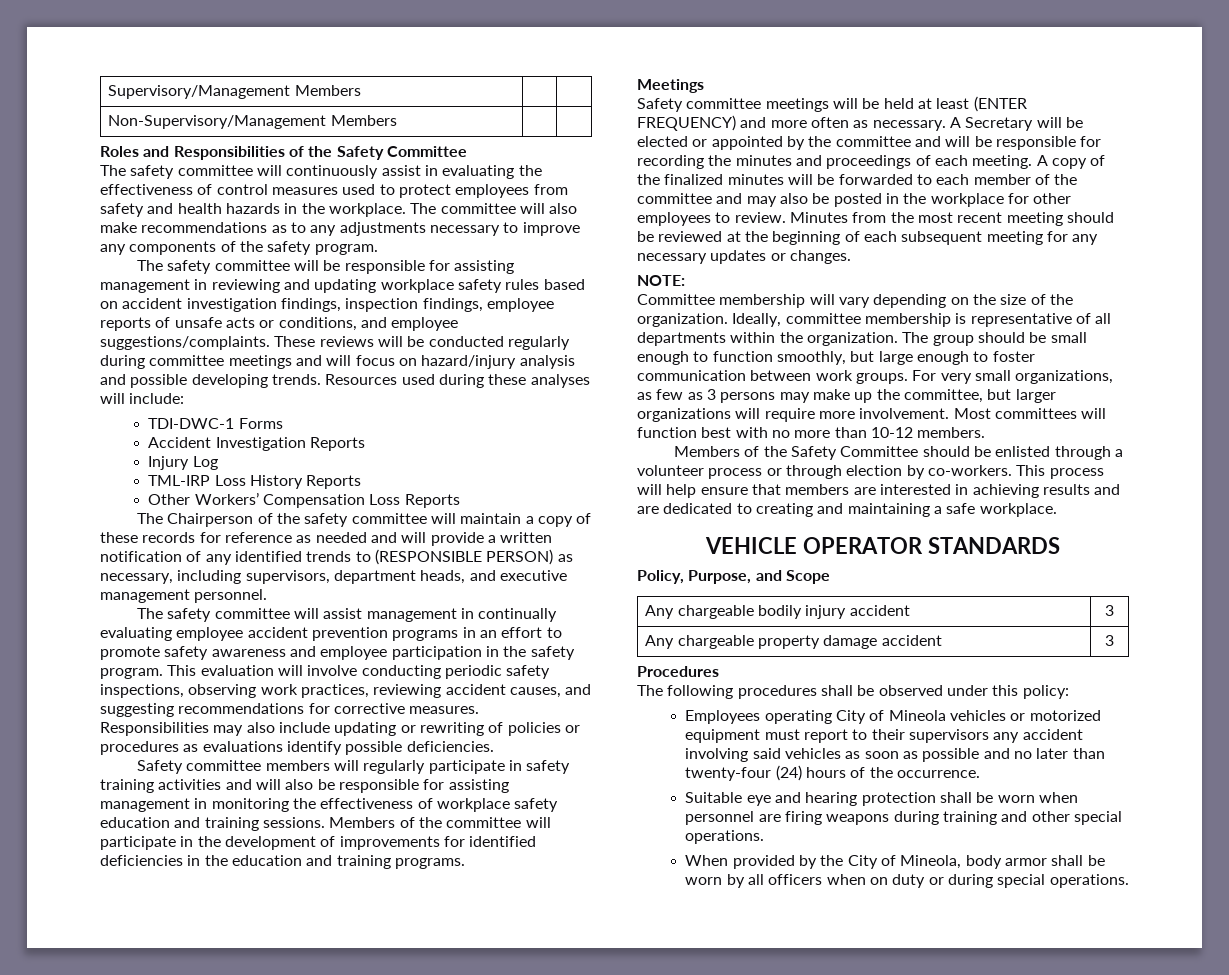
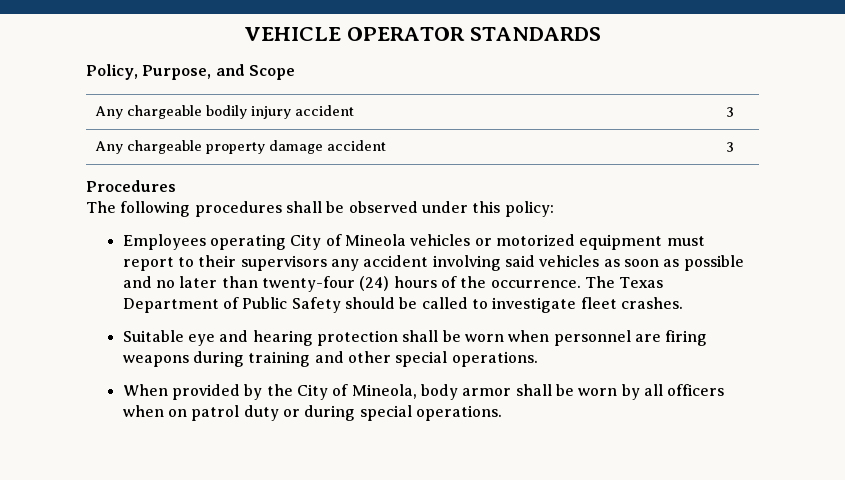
- Supervisory/Management Members | |
- Non-Supervisory/Management Members | |
- Roles and Responsibilities of the Safety Committee
- The safety committee will continuously assist in evaluating the effectiveness of control measures used to protect employees from safety and health hazards in the workplace. The committee will also make recommendations as to any adjustments necessary to improve any components of the safety program.
- The safety committee will be responsible for assisting management in reviewing and updating workplace safety rules based on accident investigation findings, inspection findings, employee reports of unsafe acts or conditions, and employee suggestions/complaints. These reviews will be conducted regularly during committee meetings and will focus on hazard/injury analysis and possible developing trends. Resources used during these analyses will include:
- TDI-DWC-1 Forms
- Accident Investigation Reports
- Injury Log
- TML-IRP Loss History Reports
- Other Workers’ Compensation Loss Reports
- The Chairperson of the safety committee will maintain a copy of these records for reference as needed and will provide a written notification of any identified trends to (RESPONSIBLE PERSON) as necessary, including supervisors, department heads, and executive management personnel.
- The safety committee will assist management in continually evaluating employee accident prevention programs in an effort to promote safety awareness and employee participation in the safety program. This evaluation will involve conducting periodic safety inspections, observing work practices, reviewing accident causes, and suggesting recommendations for corrective measures. Responsibilities may also include updating or rewriting of policies or procedures as evaluations identify possible deficiencies.
- Safety committee members will regularly participate in safety training activities and will also be responsible for assisting management in monitoring the effectiveness of workplace safety education and training sessions. Members of the committee will participate in the development of improvements for identified deficiencies in the education and training programs.
- Meetings
- Safety committee meetings will be held at least (ENTER FREQUENCY) and more often as necessary. A Secretary will be elected or appointed by the committee and will be responsible for recording the minutes and proceedings of each meeting. A copy of the finalized minutes will be forwarded to each member of the committee and may also be posted in the workplace for other employees to review. Minutes from the most recent meeting should be reviewed at the beginning of each subsequent meeting for any necessary updates or changes.
- NOTE:
- Committee membership will vary depending on the size of the organization. Ideally, committee membership is representative of all departments within the organization. The group should be small enough to function smoothly, but large enough to foster communication between work groups. For very small organizations, as few as 3 persons may make up the committee, but larger organizations will require more involvement. Most committees will function best with no more than 10-12 members.
- Members of the Safety Committee should be enlisted through a volunteer process or through election by co-workers. This process will help ensure that members are interested in achieving results and are dedicated to creating and maintaining a safe workplace.
+ The Texas Department of Public Safety should be called to investigate fleet crashes.
- When provided by the City of Mineola, body armor shall be worn by all officers when on duty or during special operations.
+ When provided by the City of Mineola, body armor shall be worn by all officers when on patrol duty or during special operations.

